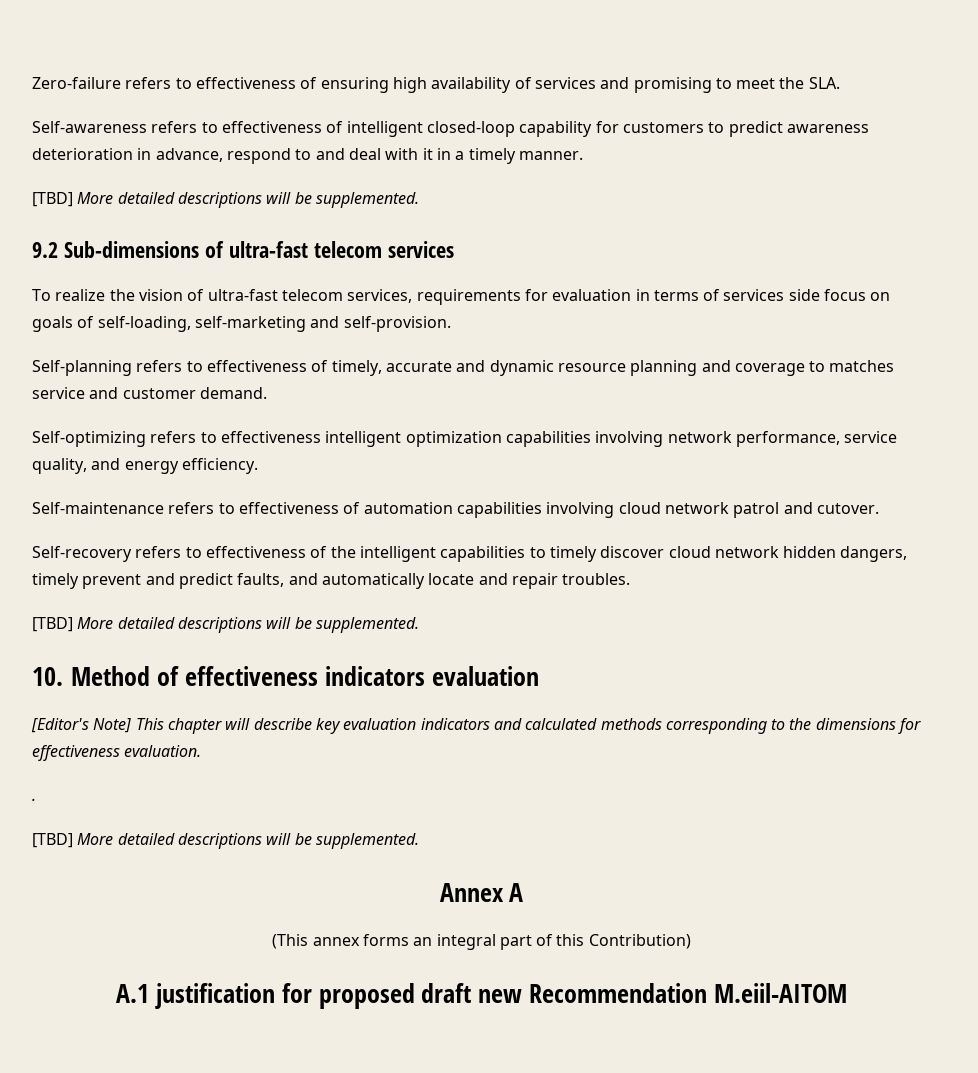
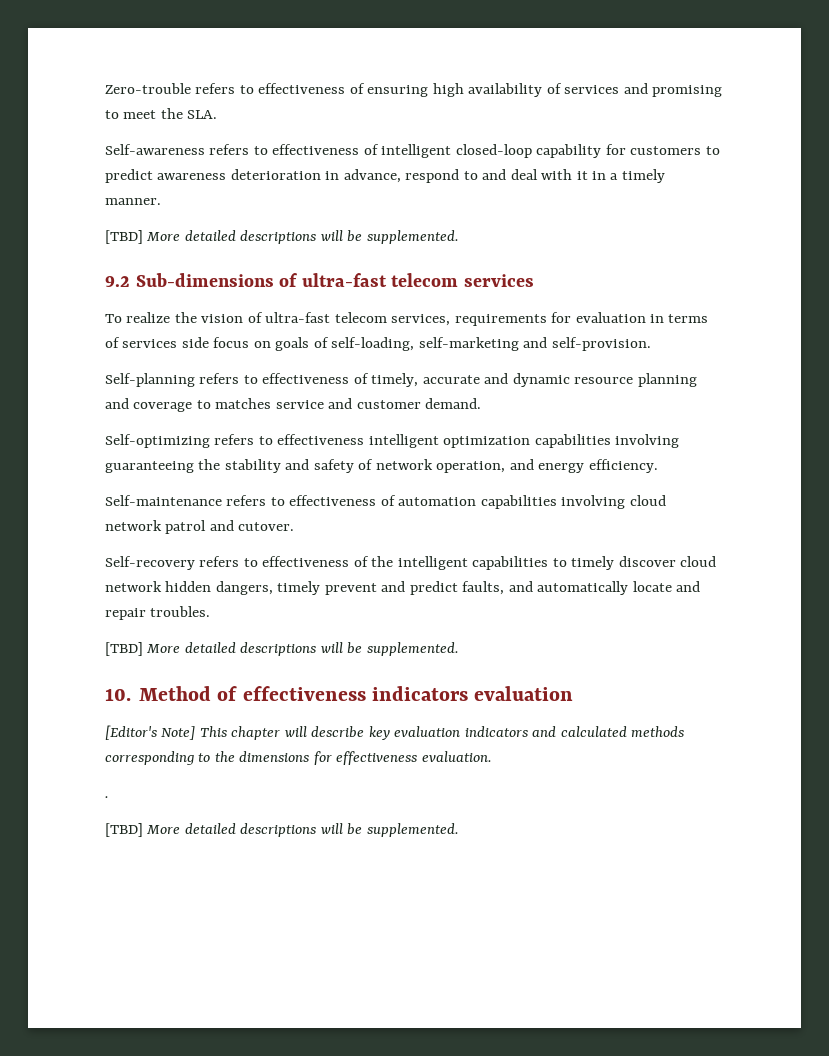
- Zero-failure refers to effectiveness of ensuring high availability of services and promising to meet the SLA.
+ Zero-trouble refers to effectiveness of ensuring high availability of services and promising to meet the SLA.
- Self-optimizing refers to effectiveness intelligent optimization capabilities involving network performance, service quality, and energy efficiency.
+ Self-optimizing refers to effectiveness intelligent optimization capabilities involving guaranteeing the stability and safety of network operation, and energy efficiency.
- Annex A
- (This annex forms an integral part of this Contribution)
- A.1 justification for proposed draft new Recommendation M.eiil-AITOM

